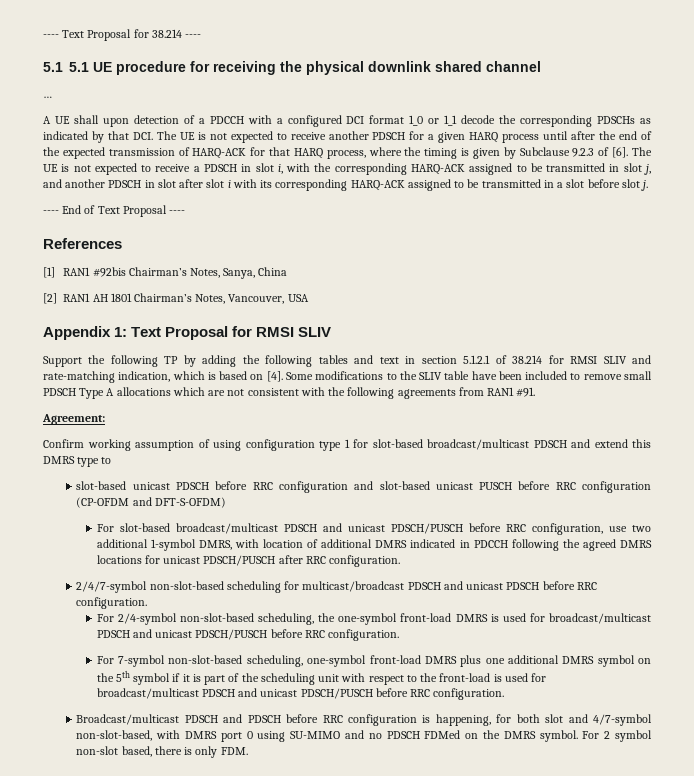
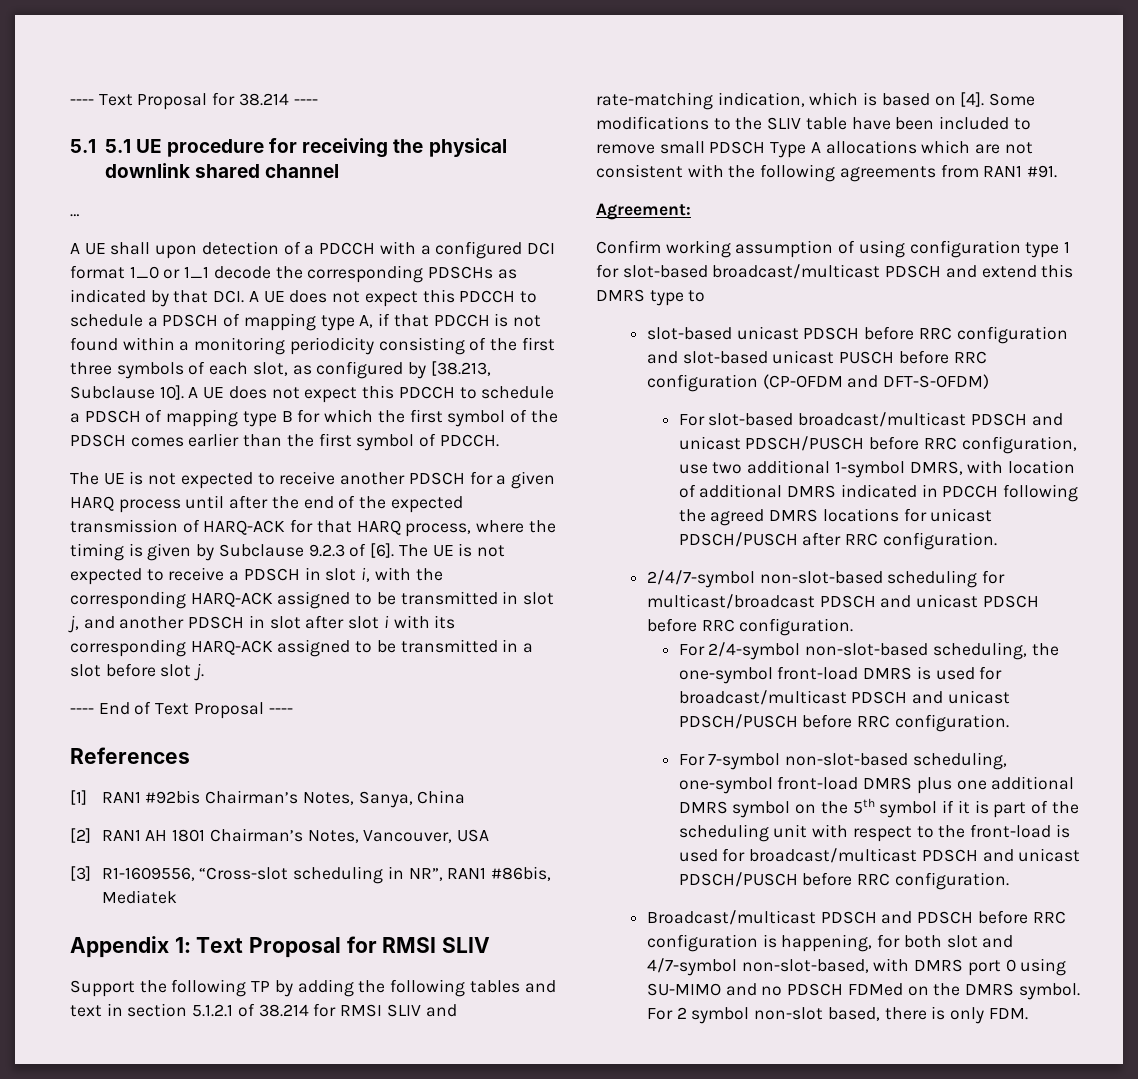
- A UE shall upon detection of a PDCCH with a configured DCI format 1_0 or 1_1 decode the corresponding PDSCHs as indicated by that DCI. The UE is not expected to receive another PDSCH for a given HARQ process until after the end of the expected transmission of HARQ-ACK for that HARQ process, where the timing is given by Subclause 9.2.3 of [6].
+ A UE shall upon detection of a PDCCH with a configured DCI format 1_0 or 1_1 decode the corresponding PDSCHs as indicated by that DCI. A UE does not expect this PDCCH to schedule a PDSCH of mapping type A, if that PDCCH is not found within a monitoring periodicity consisting of the first three symbols of each slot, as configured by [38.213, Subclause 10]. A UE does not expect this PDCCH to schedule a PDSCH of mapping type B for which the first symbol of the PDSCH comes earlier than the first symbol of PDCCH.
+ The UE is not expected to receive another PDSCH for a given HARQ process until after the end of the expected transmission of HARQ-ACK for that HARQ process, where the timing is given by Subclause 9.2.3 of [6].
+ [3] R1-1609556, “Cross-slot scheduling in NR”, RAN1 #86bis, Mediatek

